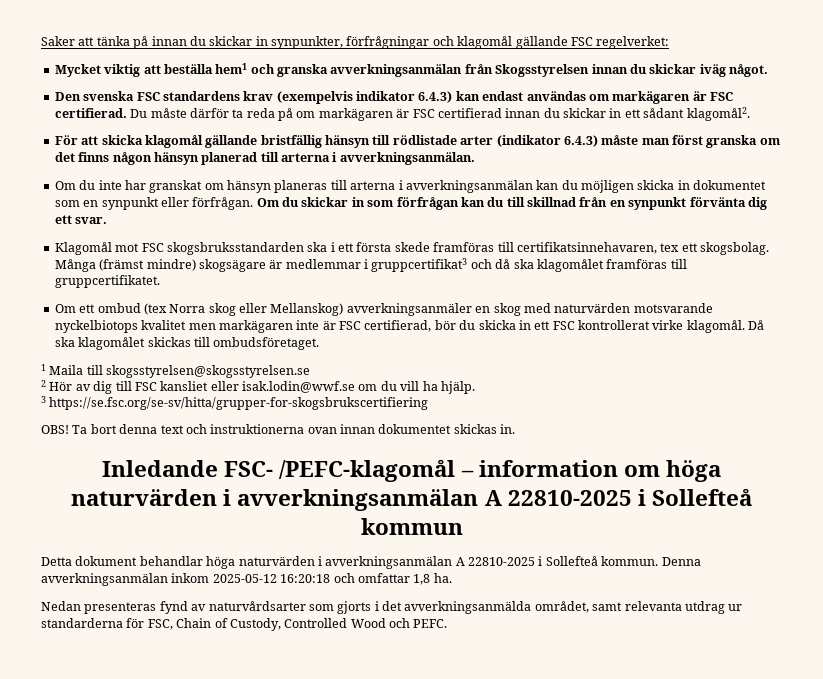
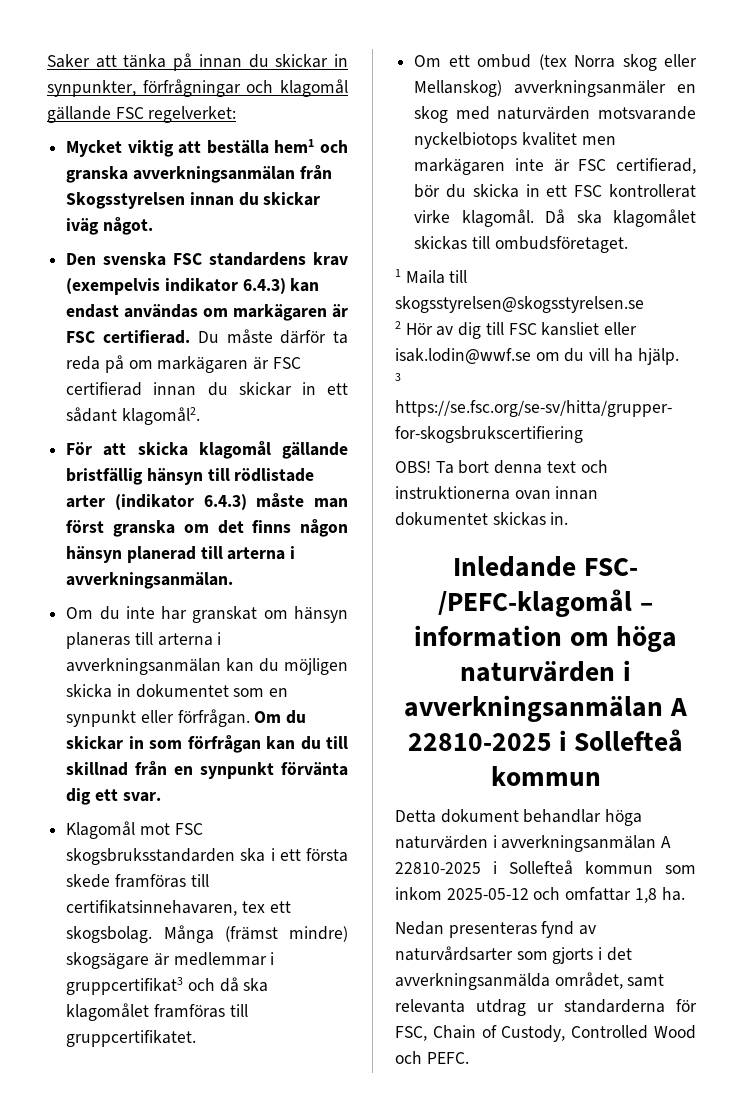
- Detta dokument behandlar höga naturvärden i avverkningsanmälan A 22810-2025 i Sollefteå kommun. Denna avverkningsanmälan inkom 2025-05-12 16:20:18 och omfattar 1,8 ha.
+ Detta dokument behandlar höga naturvärden i avverkningsanmälan A 22810-2025 i Sollefteå kommun som inkom 2025-05-12 och omfattar 1,8 ha.

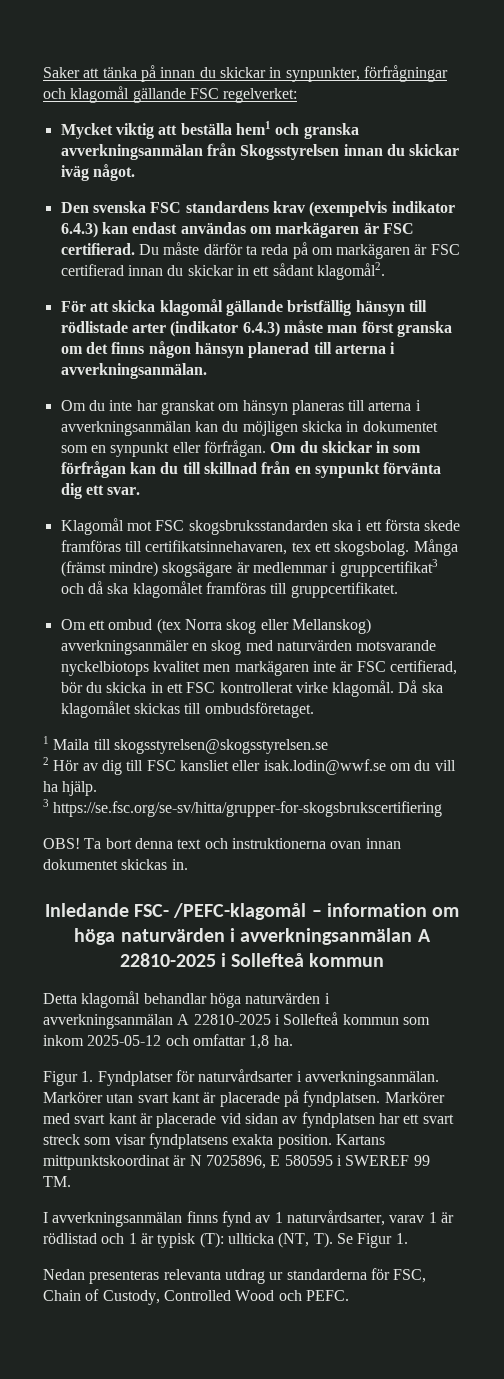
- Detta dokument behandlar höga naturvärden i avverkningsanmälan A 22810-2025 i Sollefteå kommun som inkom 2025-05-12 och omfattar 1,8 ha.
+ Detta klagomål behandlar höga naturvärden i avverkningsanmälan A 22810-2025 i Sollefteå kommun som inkom 2025-05-12 och omfattar 1,8 ha.
- Nedan presenteras fynd av naturvårdsarter som gjorts i det avverkningsanmälda området, samt relevanta utdrag ur standarderna för FSC, Chain of Custody, Controlled Wood och PEFC.
+ Figur 1. Fyndplatser för naturvårdsarter i avverkningsanmälan. Markörer utan svart kant är placerade på fyndplatsen. Markörer med svart kant är placerade vid sidan av fyndplatsen har ett svart streck som visar fyndplatsens exakta position. Kartans mittpunktskoordinat är N 7025896, E 580595 i SWEREF 99 TM.
+ I avverkningsanmälan finns fynd av 1 naturvårdsarter, varav 1 är rödlistad och 1 är typisk (T): ullticka (NT, T). Se Figur 1.
+ Nedan presenteras relevanta utdrag ur standarderna för FSC, Chain of Custody, Controlled Wood och PEFC.

